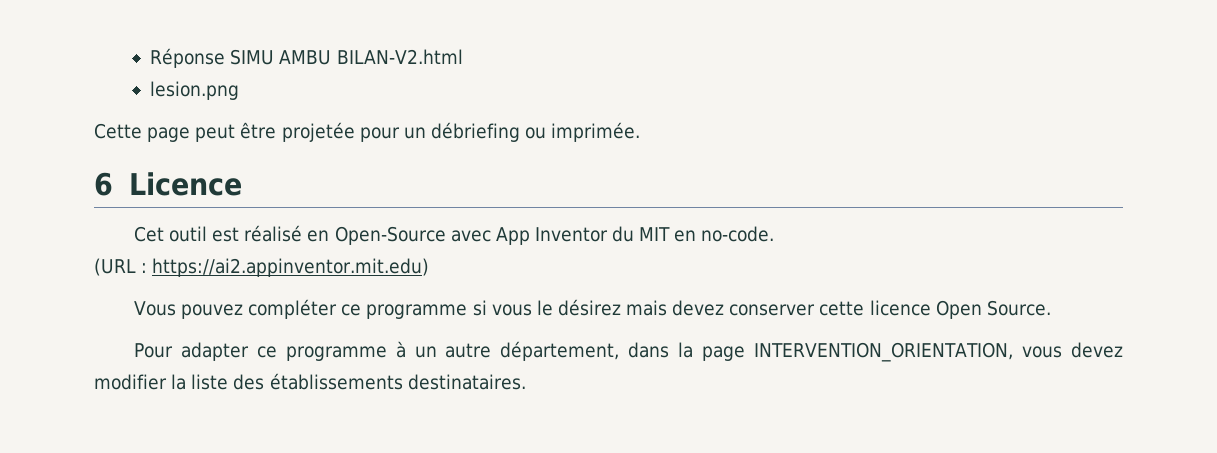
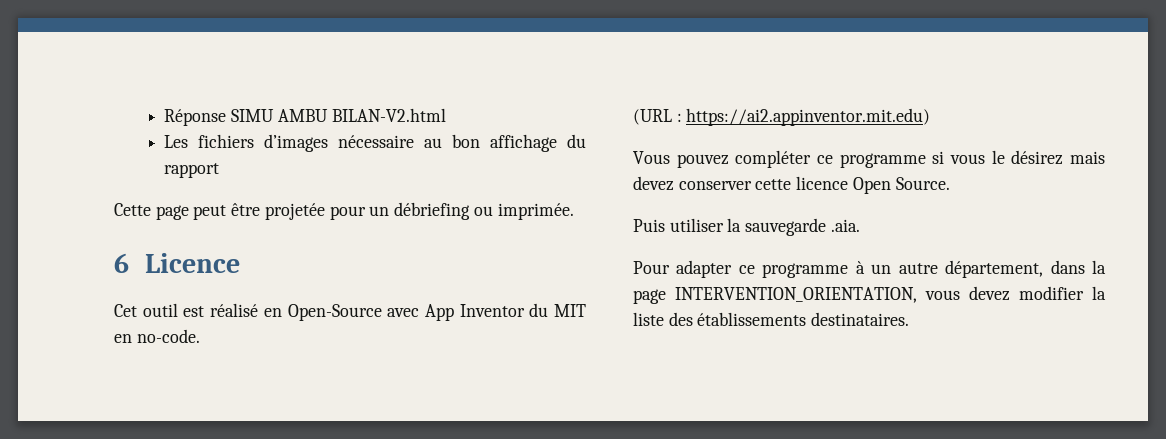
- lesion.png
+ Les fichiers d’images nécessaire au bon affichage du rapport
+ Puis utiliser la sauvegarde .aia.

